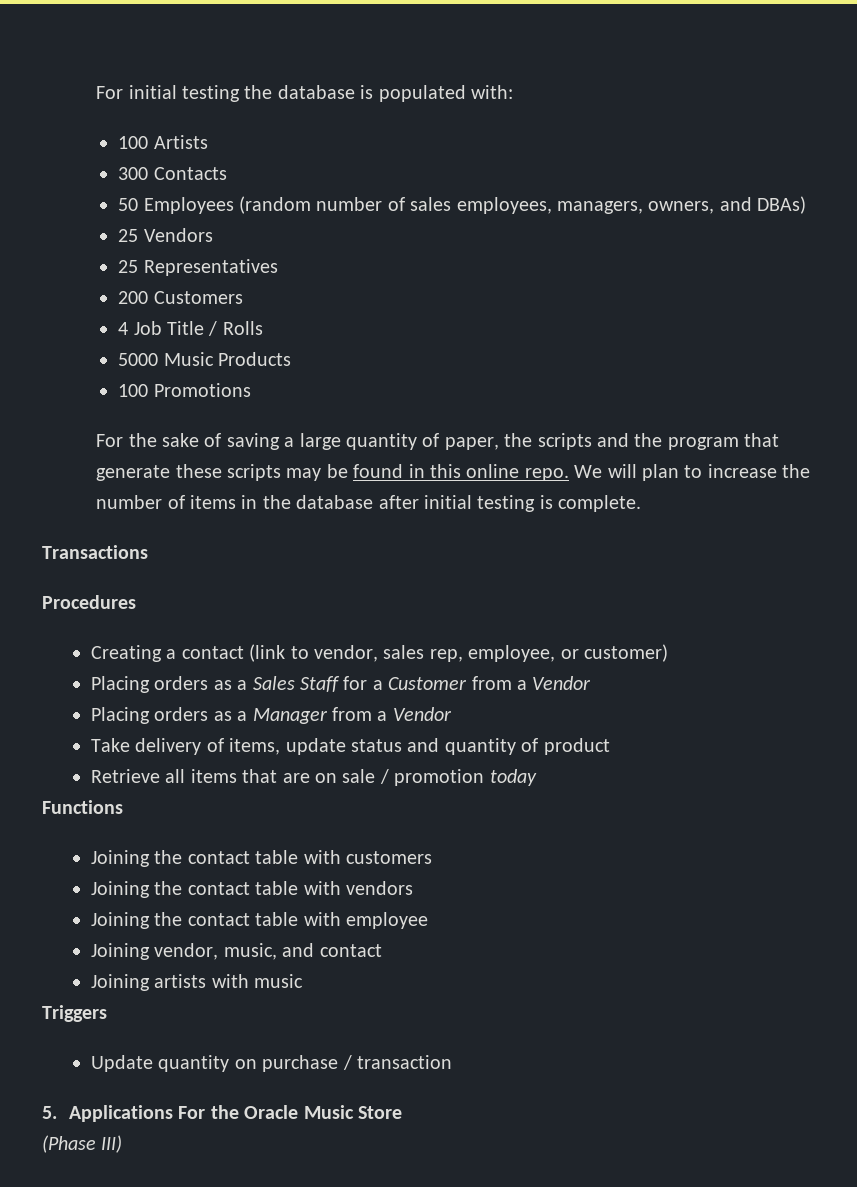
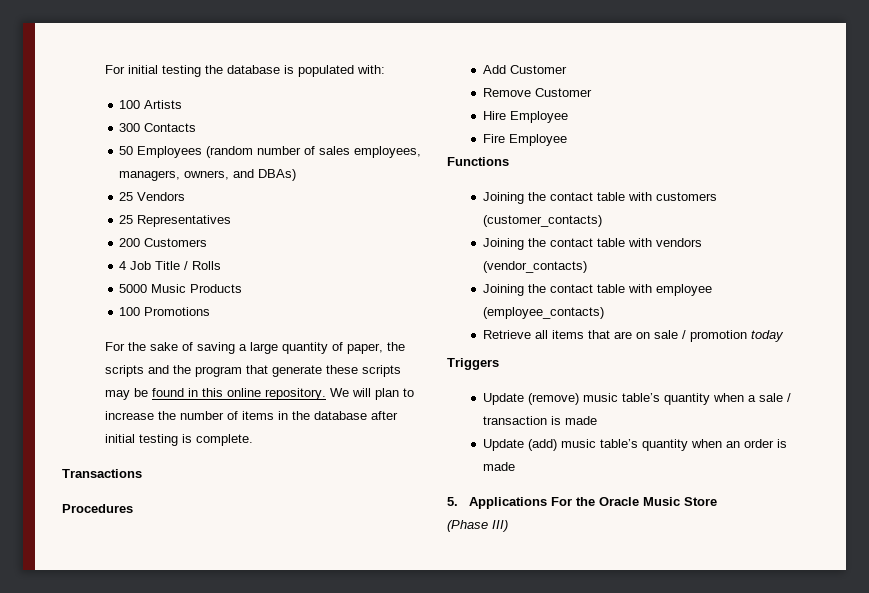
- For the sake of saving a large quantity of paper, the scripts and the program that generate these scripts may be found in this online repo.
+ For the sake of saving a large quantity of paper, the scripts and the program that generate these scripts may be found in this online repository.
- Creating a contact (link to vendor, sales rep, employee, or customer)
- Placing orders as a Sales Staff for a Customer from a Vendor
- Placing orders as a Manager from a Vendor
- Take delivery of items, update status and quantity of product
+ Add Customer
+ Remove Customer
+ Hire Employee
+ Fire Employee
+ Functions
+ Joining the contact table with customers (customer_contacts)
+ Joining the contact table with vendors (vendor_contacts)
+ Joining the contact table with employee (employee_contacts)
- Functions
- Joining the contact table with customers
- Joining the contact table with vendors
- Joining the contact table with employee
- Joining vendor, music, and contact
- Joining artists with music
  Triggers
- Update quantity on purchase / transaction
+ Update (remove) music table’s quantity when a sale / transaction is made
+ Update (add) music table’s quantity when an order is made

